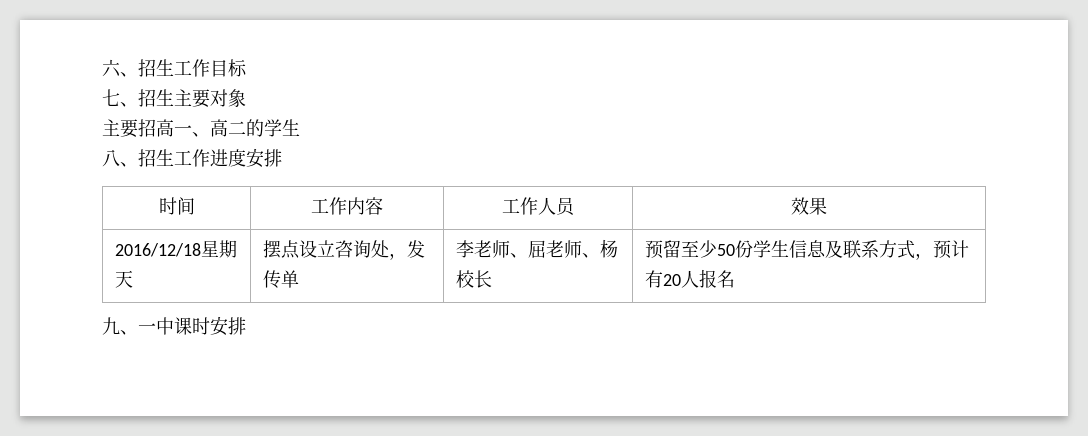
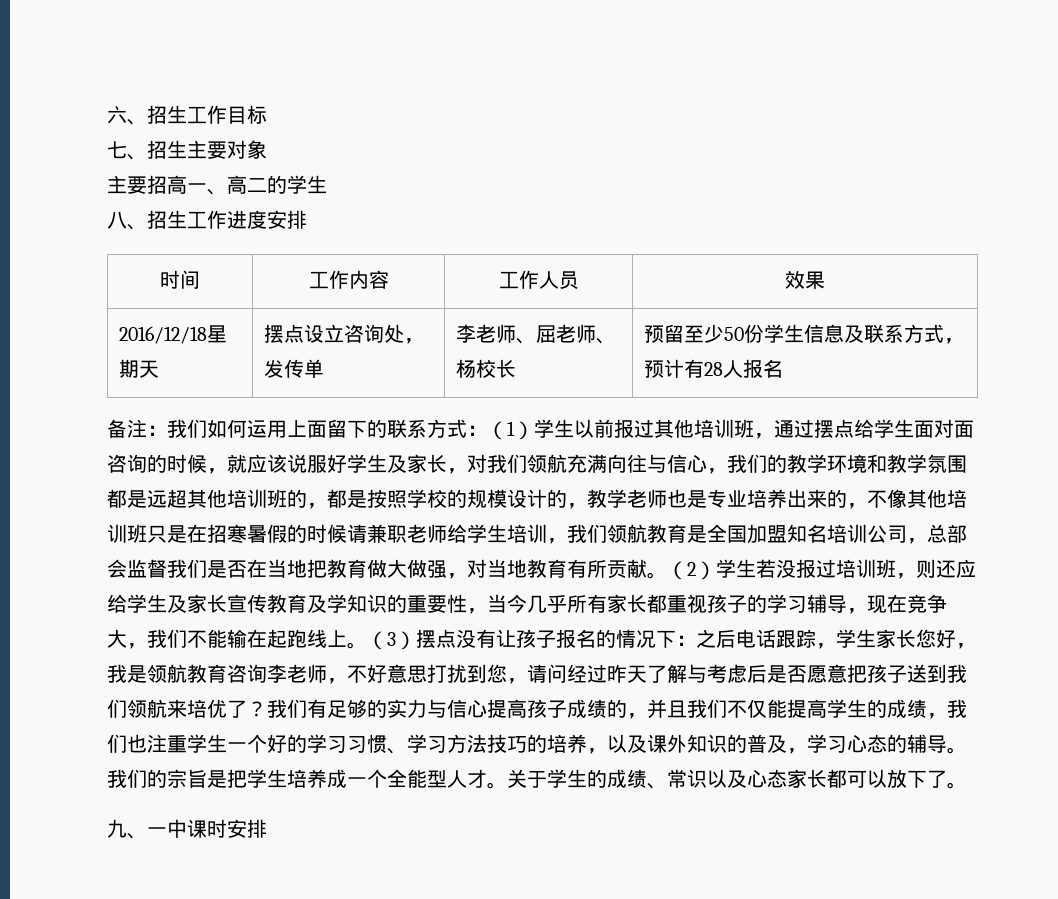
- 2016/12/18星期天 | 摆点设立咨询处，发传单 | 李老师、屈老师、杨校长 | 预留至少50份学生信息及联系方式，预计有20人报名
+ 2016/12/18星期天 | 摆点设立咨询处，发传单 | 李老师、屈老师、杨校长 | 预留至少50份学生信息及联系方式，预计有28人报名
+ 备注：我们如何运用上面留下的联系方式：（1）学生以前报过其他培训班，通过摆点给学生面对面咨询的时候，就应该说服好学生及家长，对我们领航充满向往与信心，我们的教学环境和教学氛围都是远超其他培训班的，都是按照学校的规模设计的，教学老师也是专业培养出来的，不像其他培训班只是在招寒暑假的时候请兼职老师给学生培训，我们领航教育是全国加盟知名培训公司，总部会监督我们是否在当地把教育做大做强，对当地教育有所贡献。（2）学生若没报过培训班，则还应给学生及家长宣传教育及学知识的重要性，当今几乎所有家长都重视孩子的学习辅导，现在竞争大，我们不能输在起跑线上。（3）摆点没有让孩子报名的情况下：之后电话跟踪，学生家长您好，我是领航教育咨询李老师，不好意思打扰到您，请问经过昨天了解与考虑后是否愿意把孩子送到我们领航来培优了？我们有足够的实力与信心提高孩子成绩的，并且我们不仅能提高学生的成绩，我们也注重学生一个好的学习习惯、学习方法技巧的培养，以及课外知识的普及，学习心态的辅导。我们的宗旨是把学生培养成一个全能型人才。关于学生的成绩、常识以及心态家长都可以放下了。

